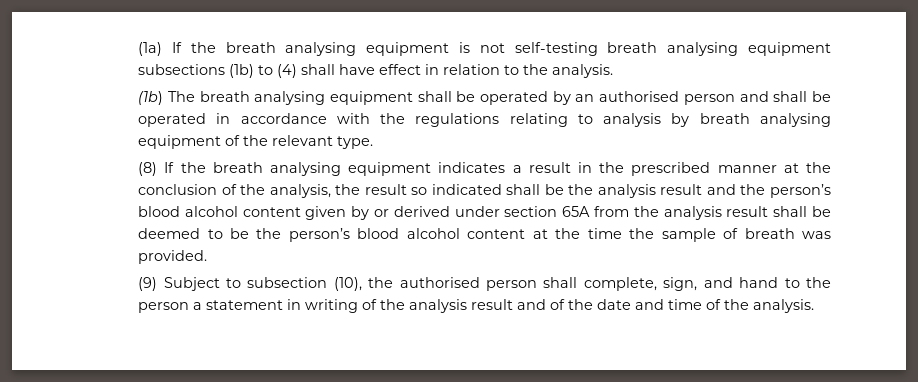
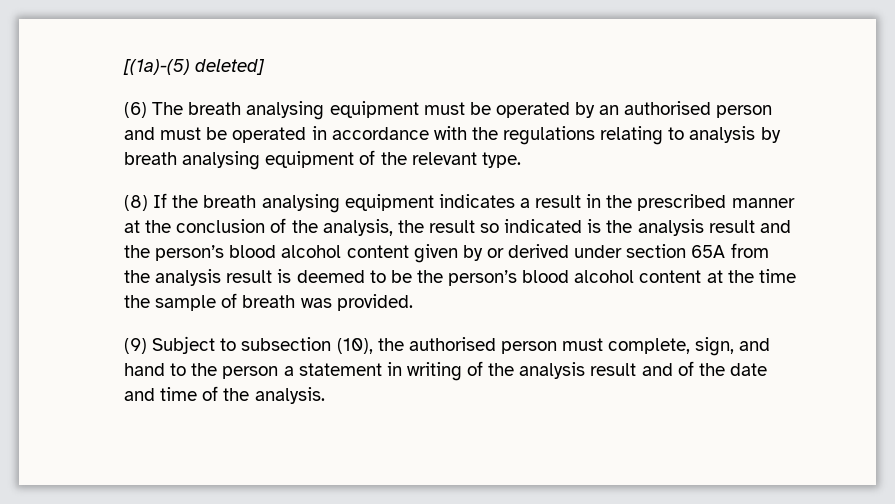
- (1a) If the breath analysing equipment is not self-testing breath analysing equipment subsections (1b) to (4) shall have effect in relation to the analysis.
- (1b) The breath analysing equipment shall be operated by an authorised person and shall be operated in accordance with the regulations relating to analysis by breath analysing equipment of the relevant type.
+ [(1a)-(5) deleted]
+ (6) The breath analysing equipment must be operated by an authorised person and must be operated in accordance with the regulations relating to analysis by breath analysing equipment of the relevant type.
- (8) If the breath analysing equipment indicates a result in the prescribed manner at the conclusion of the analysis, the result so indicated shall be the analysis result and the person’s blood alcohol content given by or derived under section 65A from the analysis result shall be deemed to be the person’s blood alcohol content at the time the sample of breath was provided.
+ (8) If the breath analysing equipment indicates a result in the prescribed manner at the conclusion of the analysis, the result so indicated is the analysis result and the person’s blood alcohol content given by or derived under section 65A from the analysis result is deemed to be the person’s blood alcohol content at the time the sample of breath was provided.
- (9) Subject to subsection (10), the authorised person shall complete, sign, and hand to the person a statement in writing of the analysis result and of the date and time of the analysis.
+ (9) Subject to subsection (10), the authorised person must complete, sign, and hand to the person a statement in writing of the analysis result and of the date and time of the analysis.

